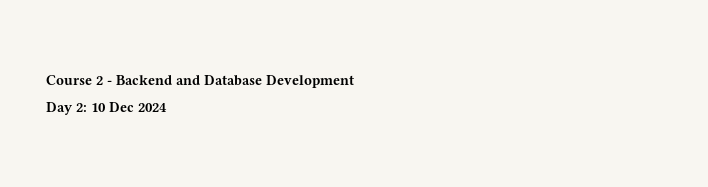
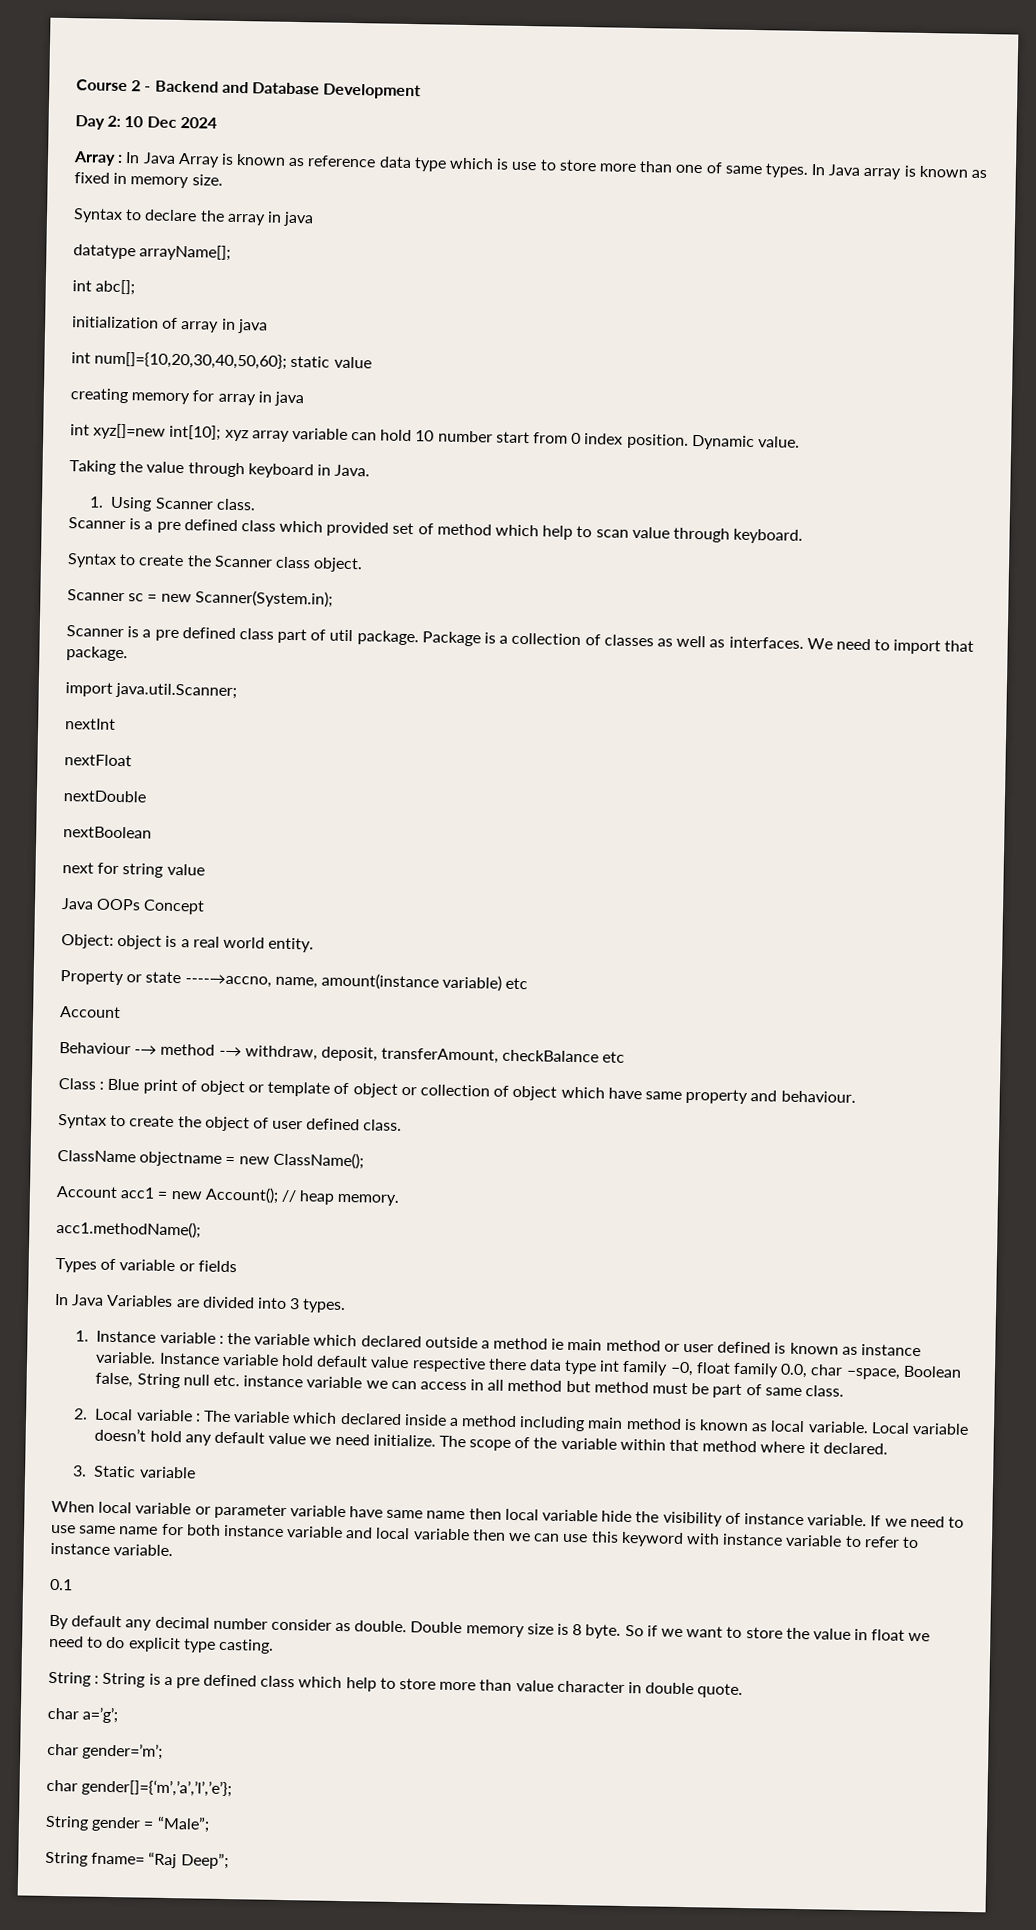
+ Array : In Java Array is known as reference data type which is use to store more than one of same types. In Java array is known as fixed in memory size.
+ Syntax to declare the array in java
+ datatype arrayName[];
+ int abc[];
+ initialization of array in java
+ int num[]={10,20,30,40,50,60}; static value
+ creating memory for array in java
+ int xyz[]=new int[10]; xyz array variable can hold 10 number start from 0 index position. Dynamic value.
+ Taking the value through keyboard in Java.
+ 1. Using Scanner class.
+ Scanner is a pre defined class which provided set of method which help to scan value through keyboard.
+ Syntax to create the Scanner class object.
+ Scanner sc = new Scanner(System.in);
+ Scanner is a pre defined class part of util package. Package is a collection of classes as well as interfaces. We need to import that package.
+ import java.util.Scanner;
+ nextInt
+ nextFloat
+ nextDouble
+ nextBoolean
+ next for string value
+ Java OOPs Concept
+ Object: object is a real world entity.
+ Property or state ----→accno, name, amount(instance variable) etc
+ Account
+ Behaviour -→ method -→ withdraw, deposit, transferAmount, checkBalance etc
+ Class : Blue print of object or template of object or collection of object which have same property and behaviour.
+ Syntax to create the object of user defined class.
+ ClassName objectname = new ClassName();
+ Account acc1 = new Account(); // heap memory.
+ acc1.methodName();
+ Types of variable or fields
+ In Java Variables are divided into 3 types.
+ 1. Instance variable : the variable which declared outside a method ie main method or user defined is known as instance variable. Instance variable hold default value respective there data type int family –0, float family 0.0, char –space, Boolean false, String null etc. instance variable we can access in all method but method must be part of same class.
+ 2. Local variable : The variable which declared inside a method including main method is known as local variable. Local variable doesn’t hold any default value we need initialize. The scope of the variable within that method where it declared.
+ 3. Static variable
+ When local variable or parameter variable have same name then local variable hide the visibility of instance variable. If we need to use same name for both instance variable and local variable then we can use this keyword with instance variable to refer to instance variable.
+ 0.1
+ By default any decimal number consider as double. Double memory size is 8 byte. So if we want to store the value in float we need to do explicit type casting.
+ String : String is a pre defined class which help to store more than value character in double quote.
+ char a=’g’;
+ char gender=’m’;
+ char gender[]={‘m’,’a’,’l’,’e’};
+ String gender = “Male”;
+ String fname= “Raj Deep”;

